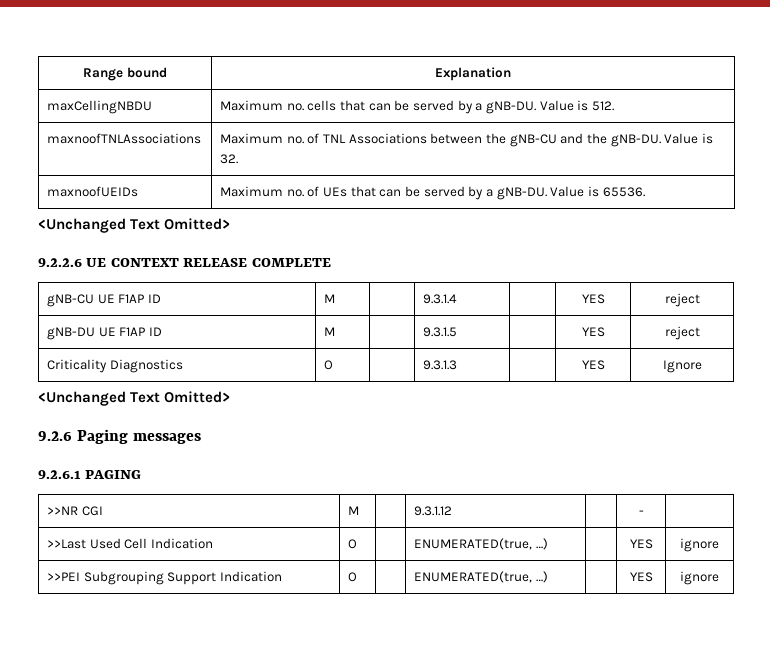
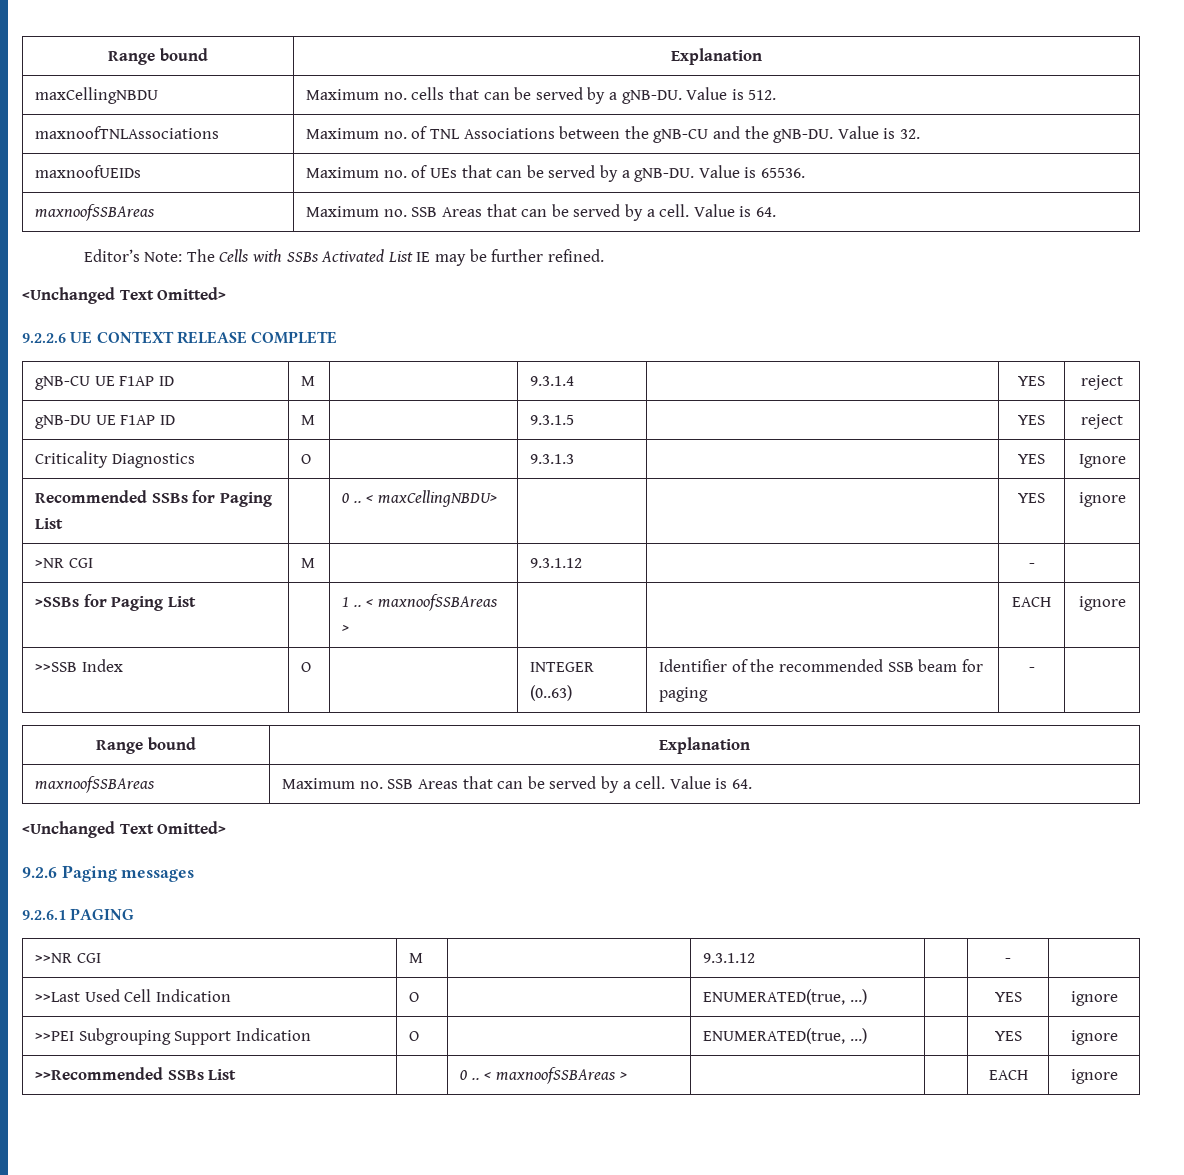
  maxnoofUEIDs | Maximum no. of UEs that can be served by a gNB-DU. Value is 65536.
+ maxnoofSSBAreas | Maximum no. SSB Areas that can be served by a cell. Value is 64.
+ Editor’s Note: The Cells with SSBs Activated List IE may be further refined.
+ Recommended SSBs for Paging List | | 0 .. < maxCellingNBDU> | | | YES | ignore
+ >NR CGI | M | | 9.3.1.12 | | - |
+ >SSBs for Paging List | | 1 .. < maxnoofSSBAreas > | | | EACH | ignore
+ >>SSB Index | O | | INTEGER (0..63) | Identifier of the recommended SSB beam for paging | - |
+ Range bound | Explanation
+ maxnoofSSBAreas | Maximum no. SSB Areas that can be served by a cell. Value is 64.
+ >>Recommended SSBs List | | 0 .. < maxnoofSSBAreas > | | | EACH | ignore

